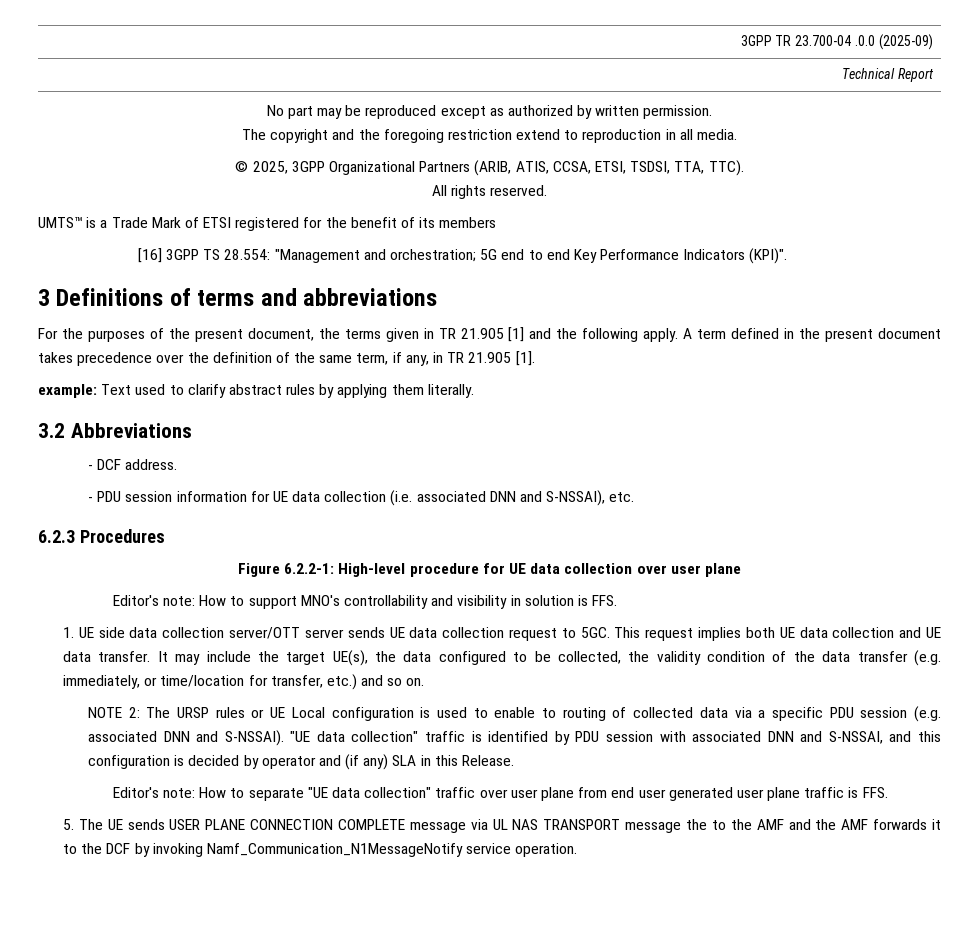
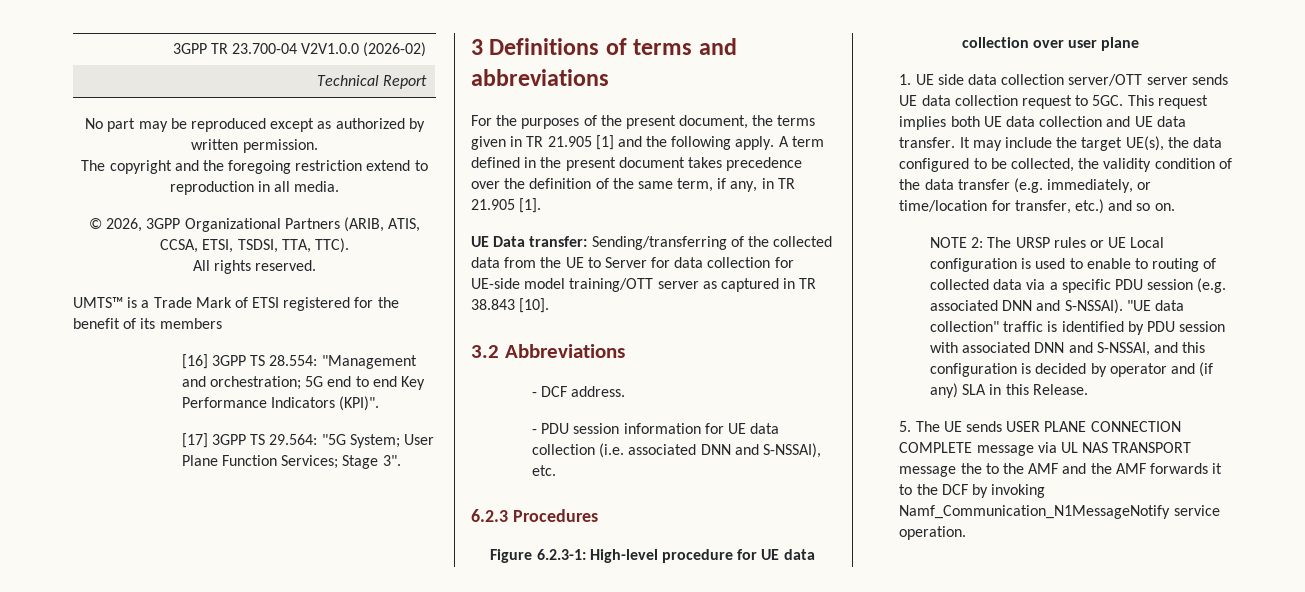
- 3GPP TR 23.700-04 .0.0 (2025-09)
+ 3GPP TR 23.700-04 V2V1.0.0 (2026-02)
- © 2025, 3GPP Organizational Partners (ARIB, ATIS, CCSA, ETSI, TSDSI, TTA, TTC).
+ © 2026, 3GPP Organizational Partners (ARIB, ATIS, CCSA, ETSI, TSDSI, TTA, TTC).
+ [17] 3GPP TS 29.564: "5G System; User Plane Function Services; Stage 3".
- example: Text used to clarify abstract rules by applying them literally.
+ UE Data transfer: Sending/transferring of the collected data from the UE to Server for data collection for UE-side model training/OTT server as captured in TR 38.843 [10].
- Figure 6.2.2-1: High-level procedure for UE data collection over user plane
+ Figure 6.2.3-1: High-level procedure for UE data collection over user plane
- Editor's note: How to support MNO's controllability and visibility in solution is FFS.
- Editor's note: How to separate "UE data collection" traffic over user plane from end user generated user plane traffic is FFS.

